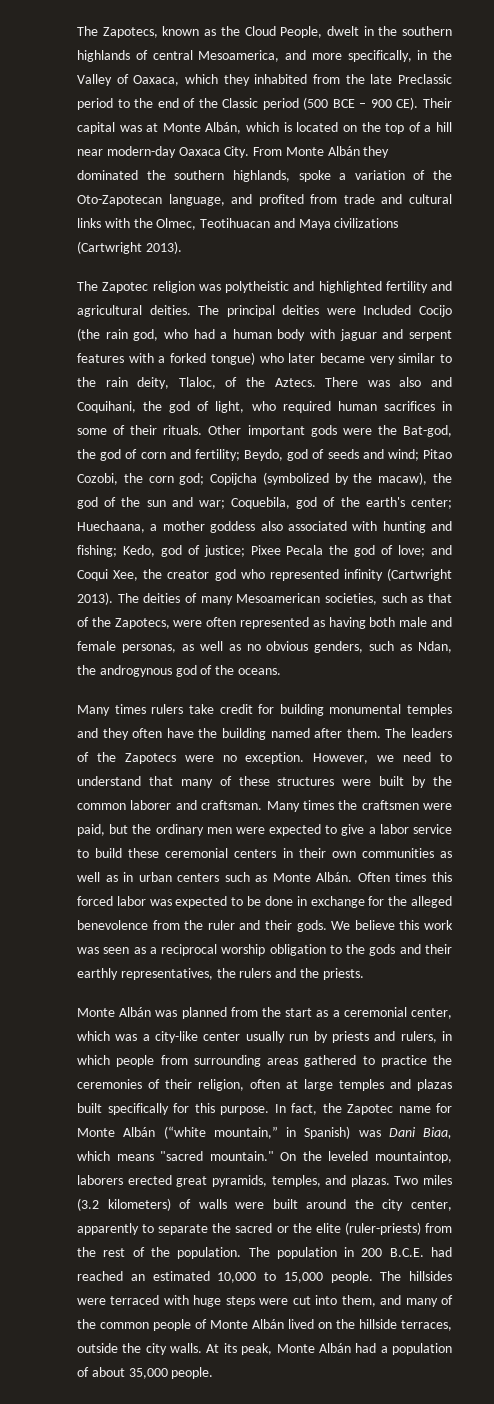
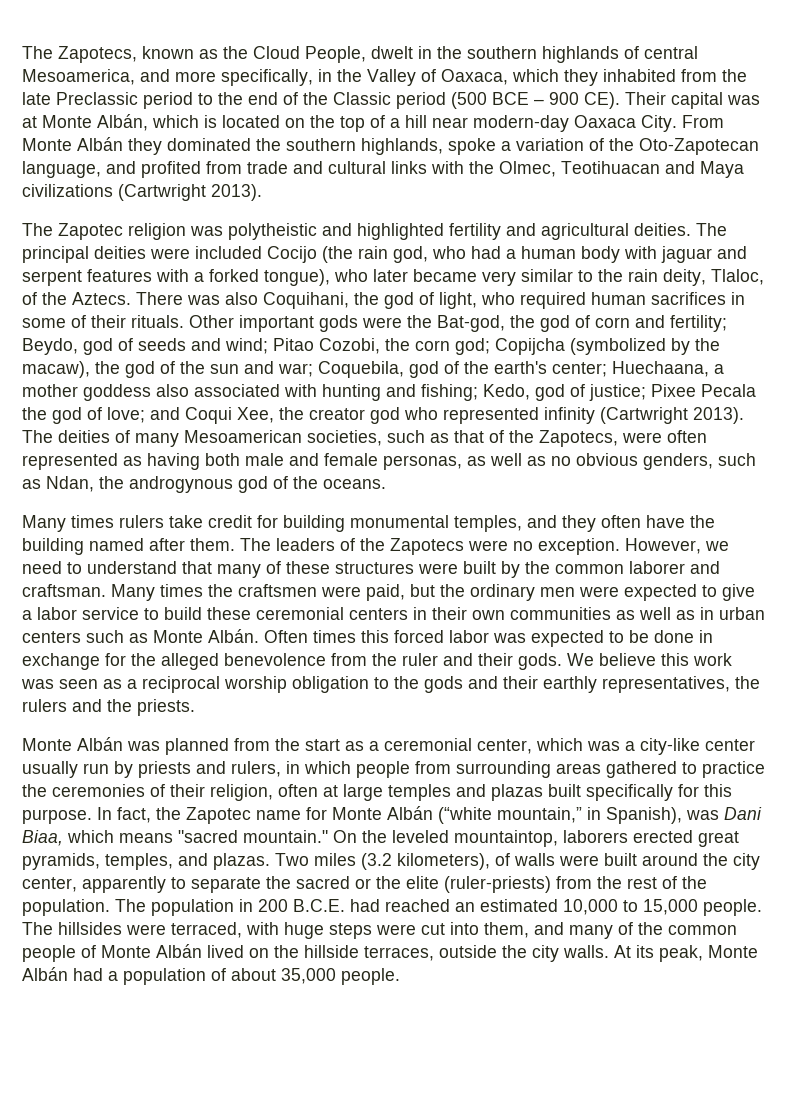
- The principal deities were Included Cocijo (the rain god, who had a human body with jaguar and serpent features with a forked tongue) who later became very similar to the rain deity, Tlaloc, of the Aztecs.
+ The principal deities were included Cocijo (the rain god, who had a human body with jaguar and serpent features with a forked tongue), who later became very similar to the rain deity, Tlaloc, of the Aztecs.
- There was also and Coquihani, the god of light, who required human sacrifices in some of their rituals.
+ There was also Coquihani, the god of light, who required human sacrifices in some of their rituals.
- Many times rulers take credit for building monumental temples and they often have the building named after them.
+ Many times rulers take credit for building monumental temples, and they often have the building named after them.
- In fact, the Zapotec name for Monte Albán (“white mountain,” in Spanish) was Dani Biaa, which means "sacred mountain."
+ In fact, the Zapotec name for Monte Albán (“white mountain,” in Spanish), was Dani Biaa, which means "sacred mountain."
- Two miles (3.2 kilometers) of walls were built around the city center, apparently to separate the sacred or the elite (ruler-priests) from the rest of the population.
+ Two miles (3.2 kilometers), of walls were built around the city center, apparently to separate the sacred or the elite (ruler-priests) from the rest of the population.
- The hillsides were terraced with huge steps were cut into them, and many of the common people of Monte Albán lived on the hillside terraces, outside the city walls.
+ The hillsides were terraced, with huge steps were cut into them, and many of the common people of Monte Albán lived on the hillside terraces, outside the city walls.

